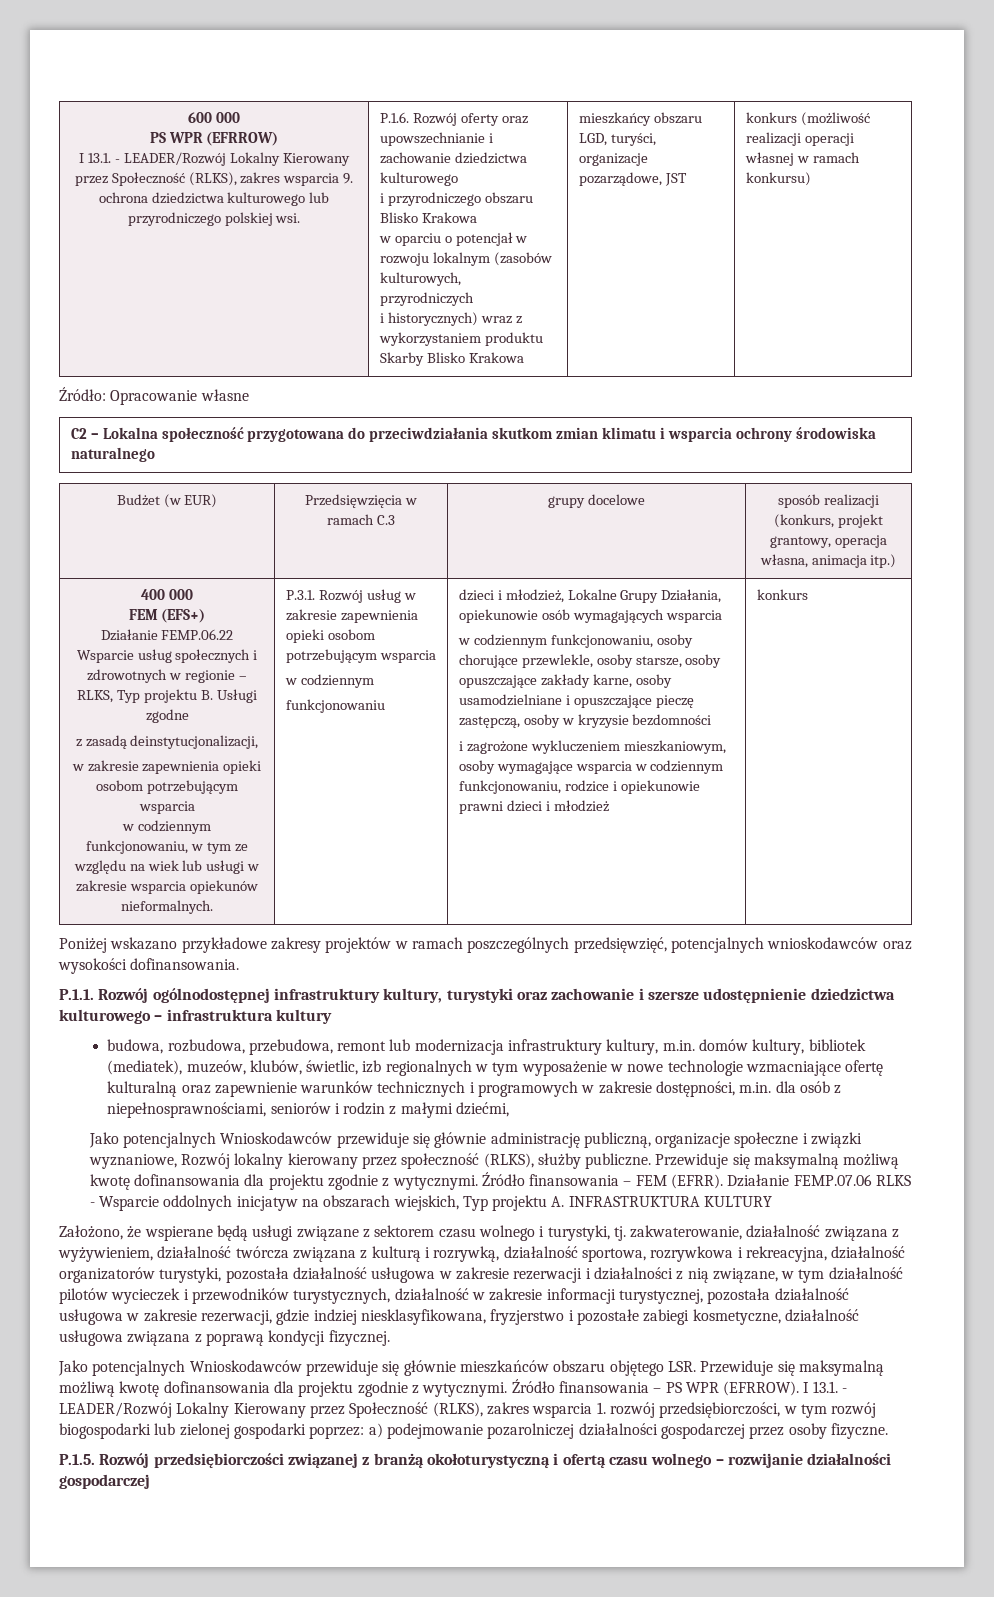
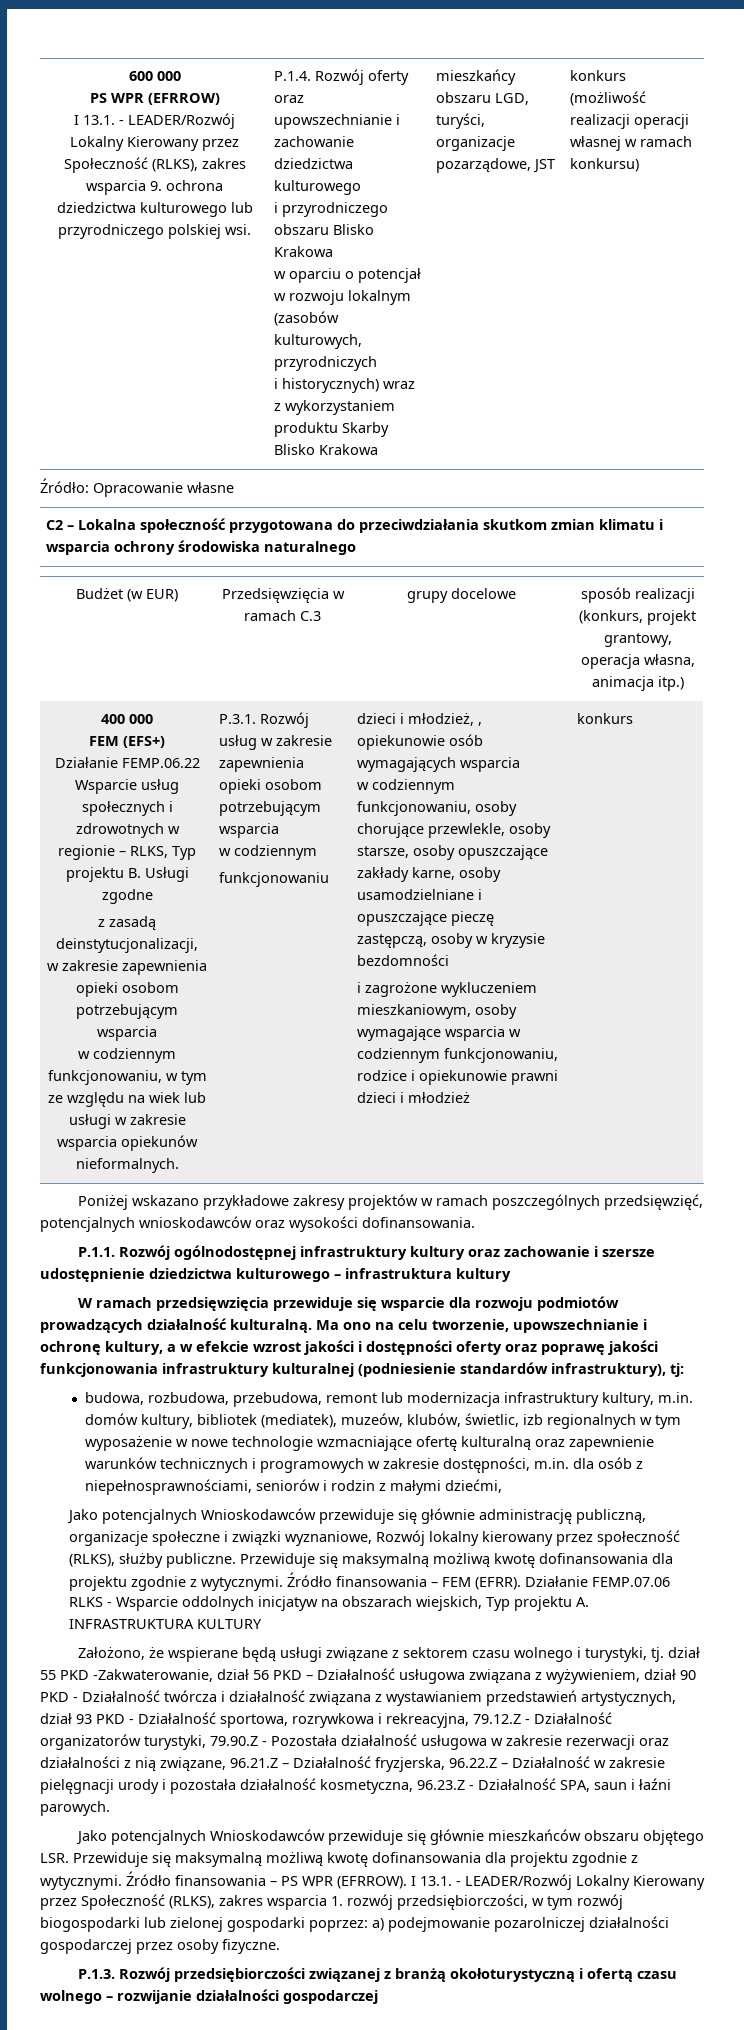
- P.1.6. Rozwój oferty oraz upowszechnianie i zachowanie dziedzictwa kulturowego
+ P.1.4. Rozwój oferty oraz upowszechnianie i zachowanie dziedzictwa kulturowego
- dzieci i młodzież, Lokalne Grupy Działania, opiekunowie osób wymagających wsparcia
+ dzieci i młodzież, , opiekunowie osób wymagających wsparcia
- P.1.1. Rozwój ogólnodostępnej infrastruktury kultury, turystyki oraz zachowanie i szersze udostępnienie dziedzictwa kulturowego – infrastruktura kultury
+ P.1.1. Rozwój ogólnodostępnej infrastruktury kultury oraz zachowanie i szersze udostępnienie dziedzictwa kulturowego – infrastruktura kultury
+ W ramach przedsięwzięcia przewiduje się wsparcie dla rozwoju podmiotów prowadzących działalność kulturalną. Ma ono na celu tworzenie, upowszechnianie i ochronę kultury, a w efekcie wzrost jakości i dostępności oferty oraz poprawę jakości funkcjonowania infrastruktury kulturalnej (podniesienie standardów infrastruktury), tj:
- Założono, że wspierane będą usługi związane z sektorem czasu wolnego i turystyki, tj. zakwaterowanie, działalność związana z wyżywieniem, działalność twórcza związana z kulturą i rozrywką, działalność sportowa, rozrywkowa i rekreacyjna, działalność organizatorów turystyki, pozostała działalność usługowa w zakresie rezerwacji i działalności z nią związane, w tym działalność pilotów wycieczek i przewodników turystycznych, działalność w zakresie informacji turystycznej, pozostała działalność usługowa w zakresie rezerwacji, gdzie indziej niesklasyfikowana, fryzjerstwo i pozostałe zabiegi kosmetyczne, działalność usługowa związana z poprawą kondycji fizycznej.
+ Założono, że wspierane będą usługi związane z sektorem czasu wolnego i turystyki, tj. dział 55 PKD -Zakwaterowanie, dział 56 PKD – Działalność usługowa związana z wyżywieniem, dział 90 PKD - Działalność twórcza i działalność związana z wystawianiem przedstawień artystycznych, dział 93 PKD - Działalność sportowa, rozrywkowa i rekreacyjna, 79.12.Z - Działalność organizatorów turystyki, 79.90.Z - Pozostała działalność usługowa w zakresie rezerwacji oraz działalności z nią związane, 96.21.Z – Działalność fryzjerska, 96.22.Z – Działalność w zakresie pielęgnacji urody i pozostała działalność kosmetyczna, 96.23.Z - Działalność SPA, saun i łaźni parowych.
- P.1.5. Rozwój przedsiębiorczości związanej z branżą okołoturystyczną i ofertą czasu wolnego – rozwijanie działalności gospodarczej
+ P.1.3. Rozwój przedsiębiorczości związanej z branżą okołoturystyczną i ofertą czasu wolnego – rozwijanie działalności gospodarczej

